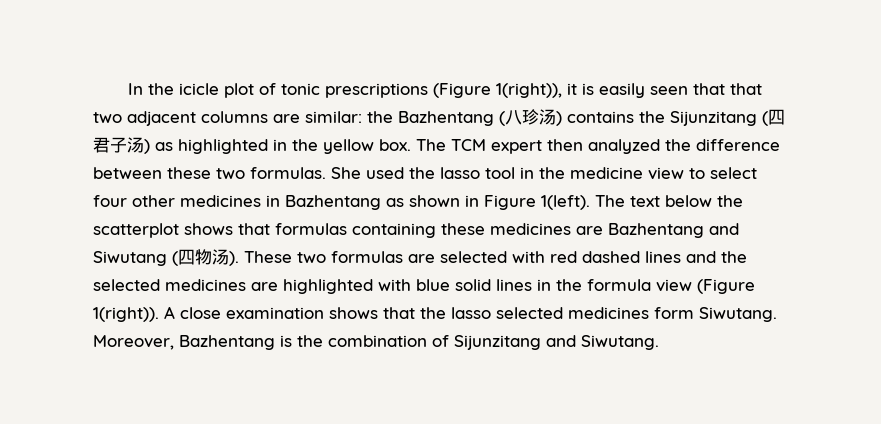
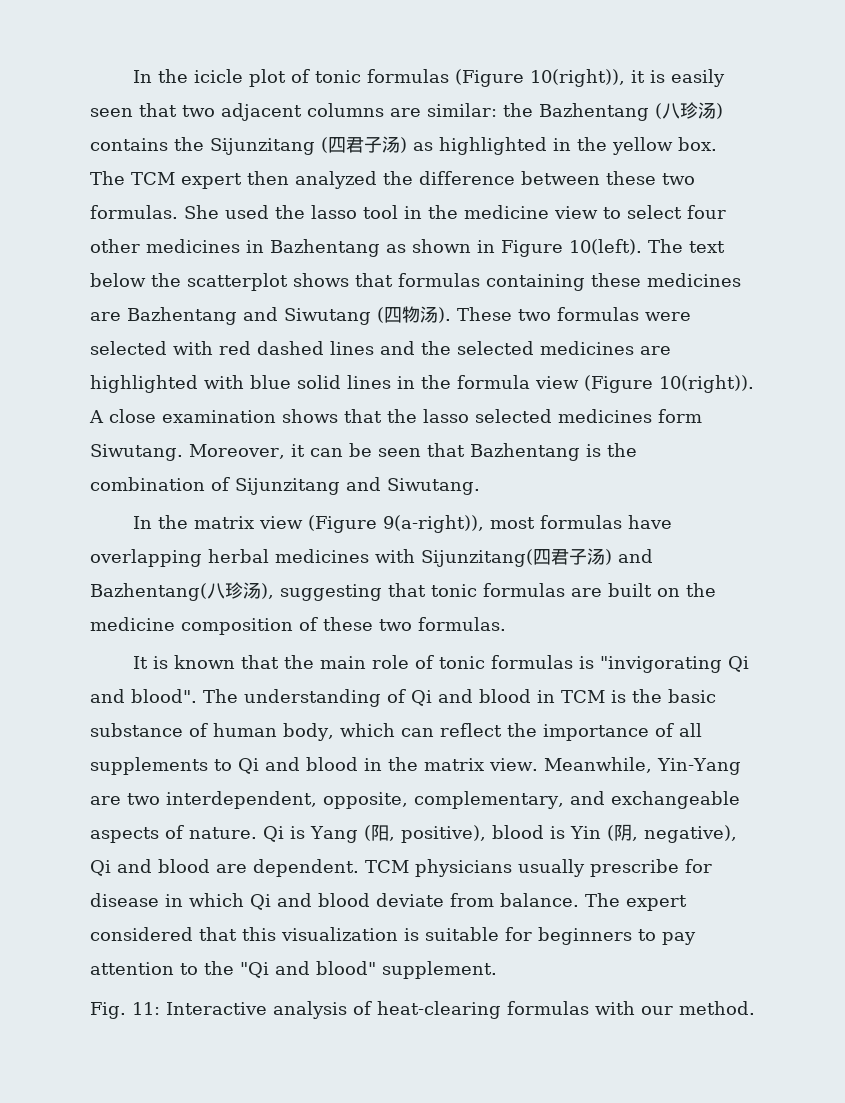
- In the icicle plot of tonic prescriptions (Figure 1(right)), it is easily seen that that two adjacent columns are similar: the Bazhentang (八珍汤) contains the Sijunzitang (四君子汤) as highlighted in the yellow box.
+ In the icicle plot of tonic formulas (Figure 10(right)), it is easily seen that two adjacent columns are similar: the Bazhentang (八珍汤) contains the Sijunzitang (四君子汤) as highlighted in the yellow box.
- She used the lasso tool in the medicine view to select four other medicines in Bazhentang as shown in Figure 1(left).
+ She used the lasso tool in the medicine view to select four other medicines in Bazhentang as shown in Figure 10(left).
- These two formulas are selected with red dashed lines and the selected medicines are highlighted with blue solid lines in the formula view (Figure 1(right)).
+ These two formulas were selected with red dashed lines and the selected medicines are highlighted with blue solid lines in the formula view (Figure 10(right)).
- Moreover, Bazhentang is the combination of Sijunzitang and Siwutang.
+ Moreover, it can be seen that Bazhentang is the combination of Sijunzitang and Siwutang.
+ In the matrix view (Figure 9(a-right)), most formulas have overlapping herbal medicines with Sijunzitang(四君子汤) and Bazhentang(八珍汤), suggesting that tonic formulas are built on the medicine composition of these two formulas.
+ It is known that the main role of tonic formulas is "invigorating Qi and blood". The understanding of Qi and blood in TCM is the basic substance of human body, which can reflect the importance of all supplements to Qi and blood in the matrix view. Meanwhile, Yin-Yang are two interdependent, opposite, complementary, and exchangeable aspects of nature. Qi is Yang (阳, positive), blood is Yin (阴, negative), Qi and blood are dependent. TCM physicians usually prescribe for disease in which Qi and blood deviate from balance. The expert considered that this visualization is suitable for beginners to pay attention to the "Qi and blood" supplement.
+ Fig. 11: Interactive analysis of heat-clearing formulas with our method.

